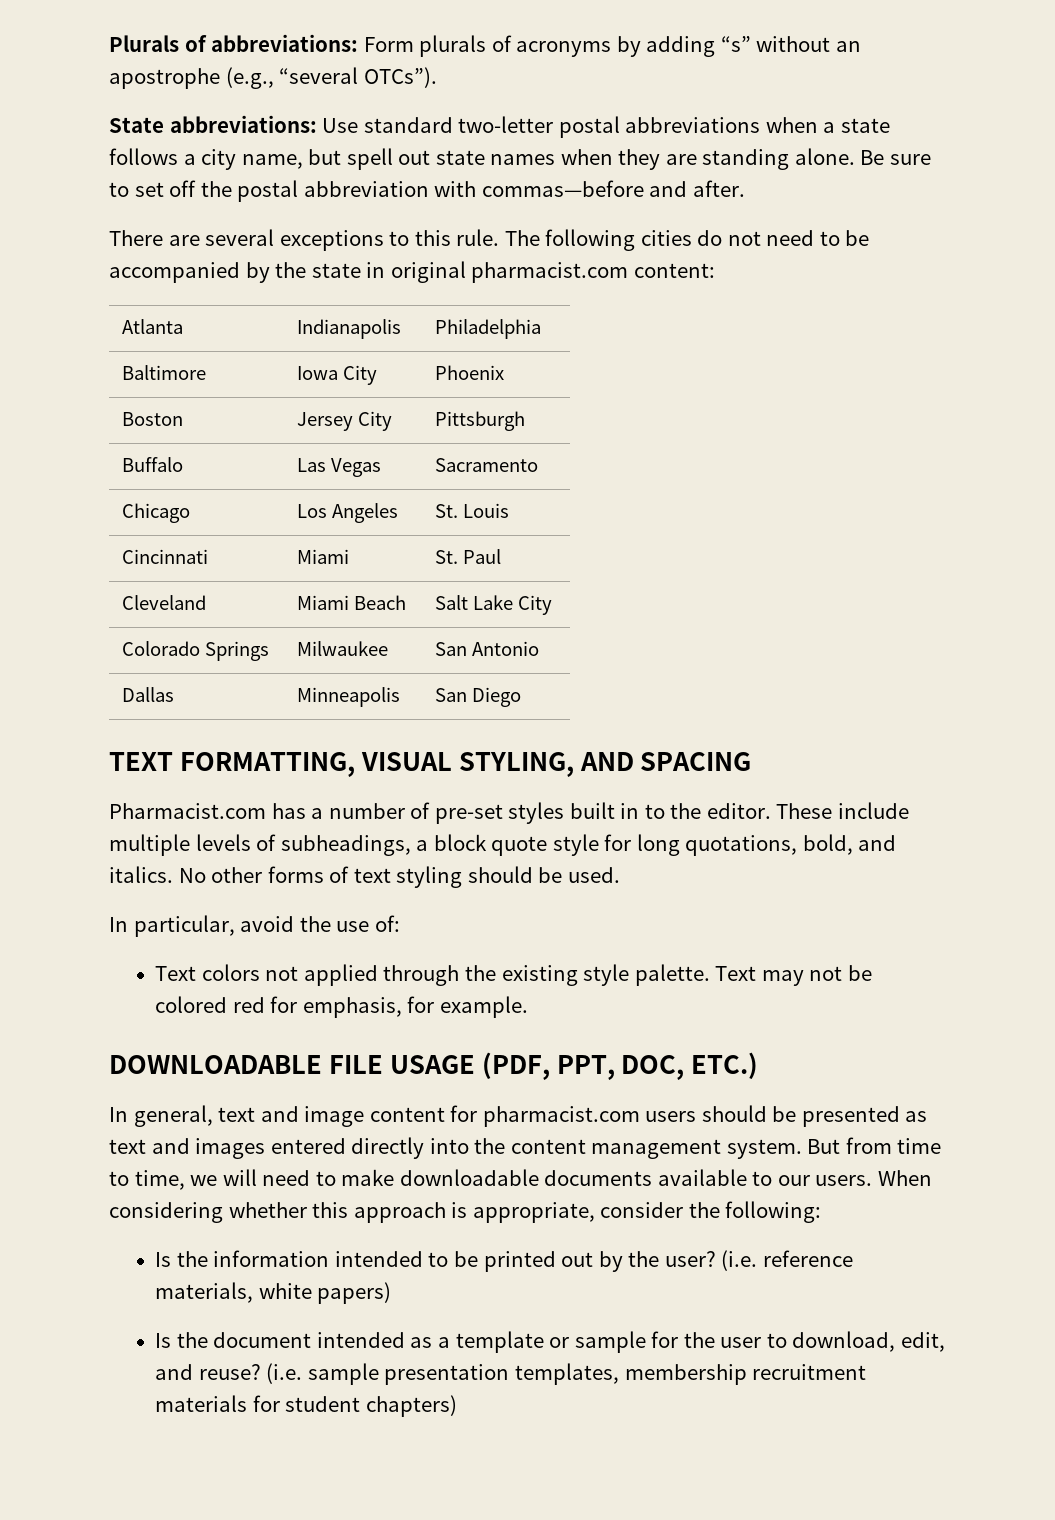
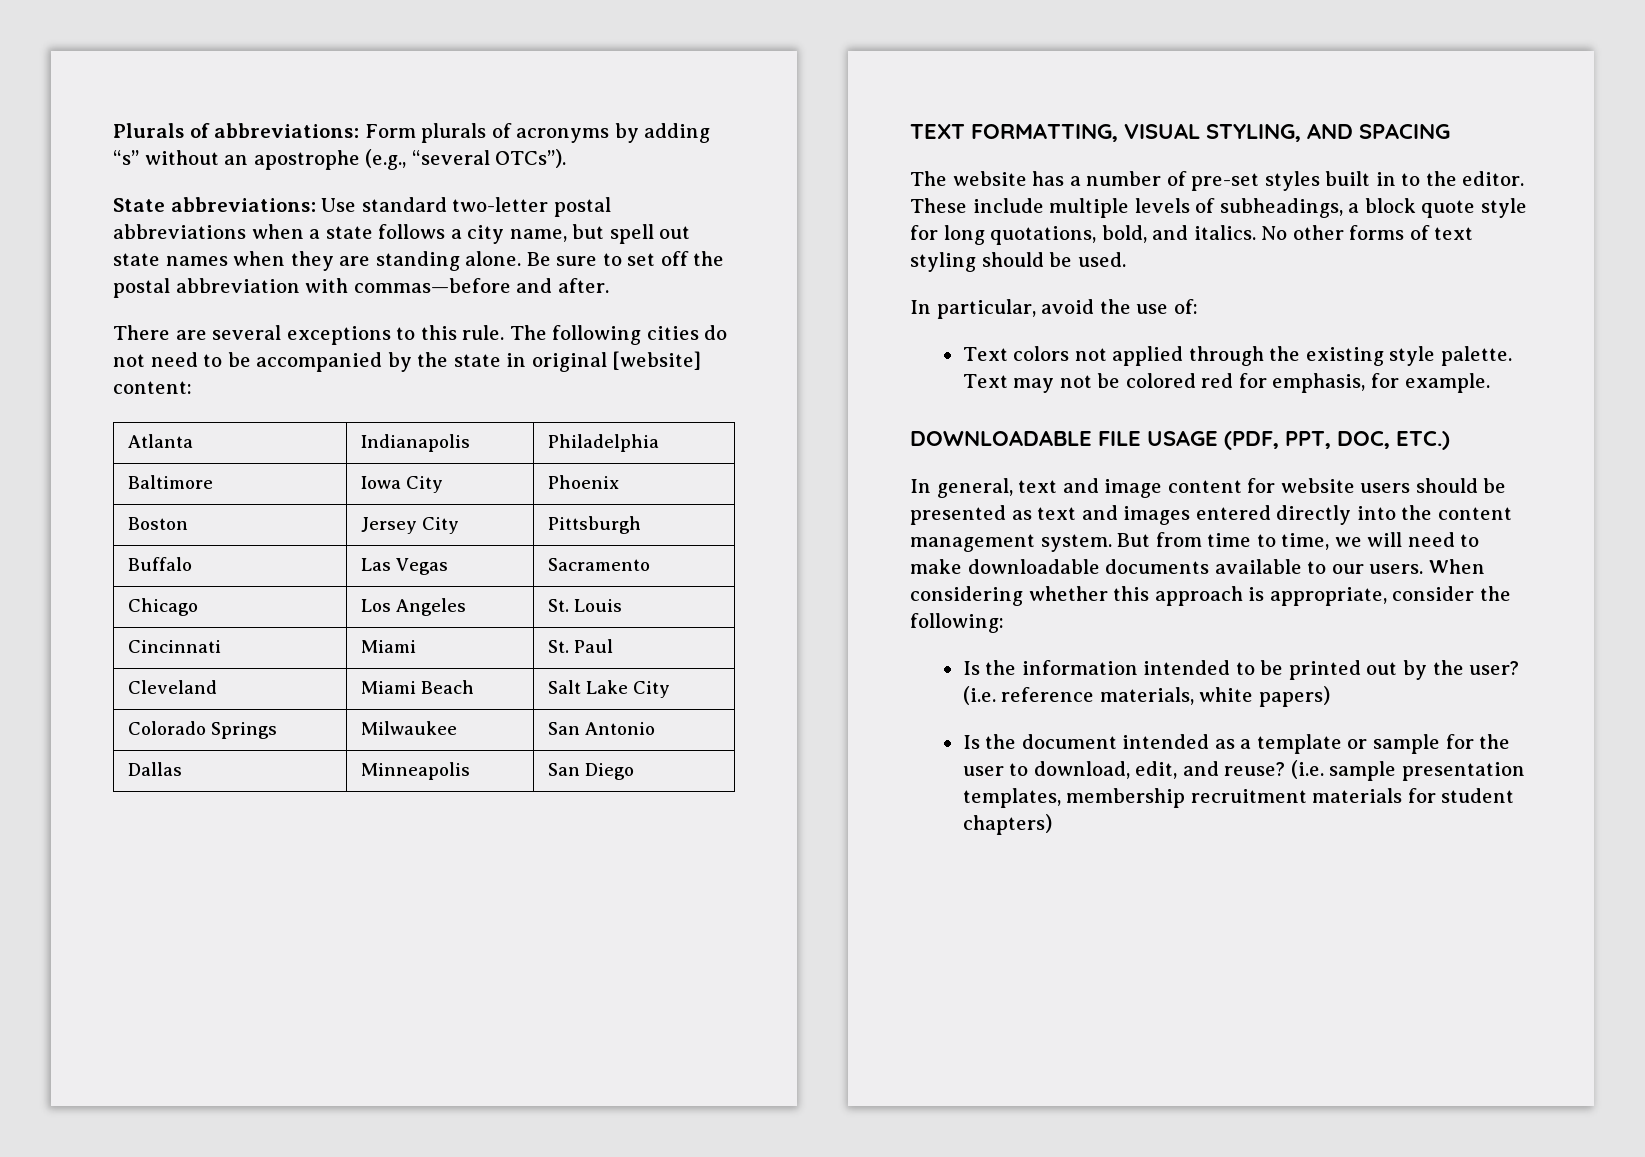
- The following cities do not need to be accompanied by the state in original pharmacist.com content:
+ The following cities do not need to be accompanied by the state in original [website] content:
- Pharmacist.com has a number of pre-set styles built in to the editor.
+ The website has a number of pre-set styles built in to the editor.
- In general, text and image content for pharmacist.com users should be presented as text and images entered directly into the content management system.
+ In general, text and image content for website users should be presented as text and images entered directly into the content management system.

